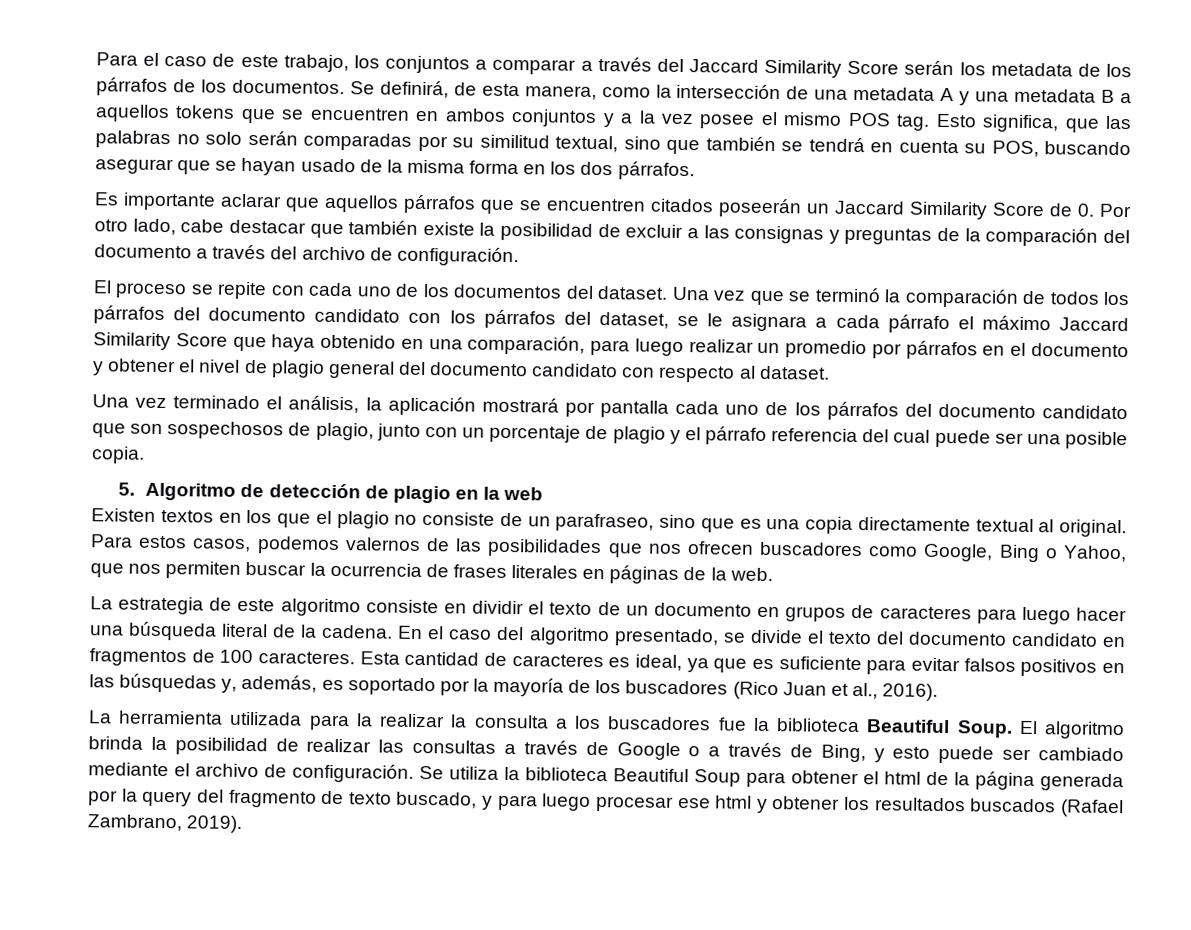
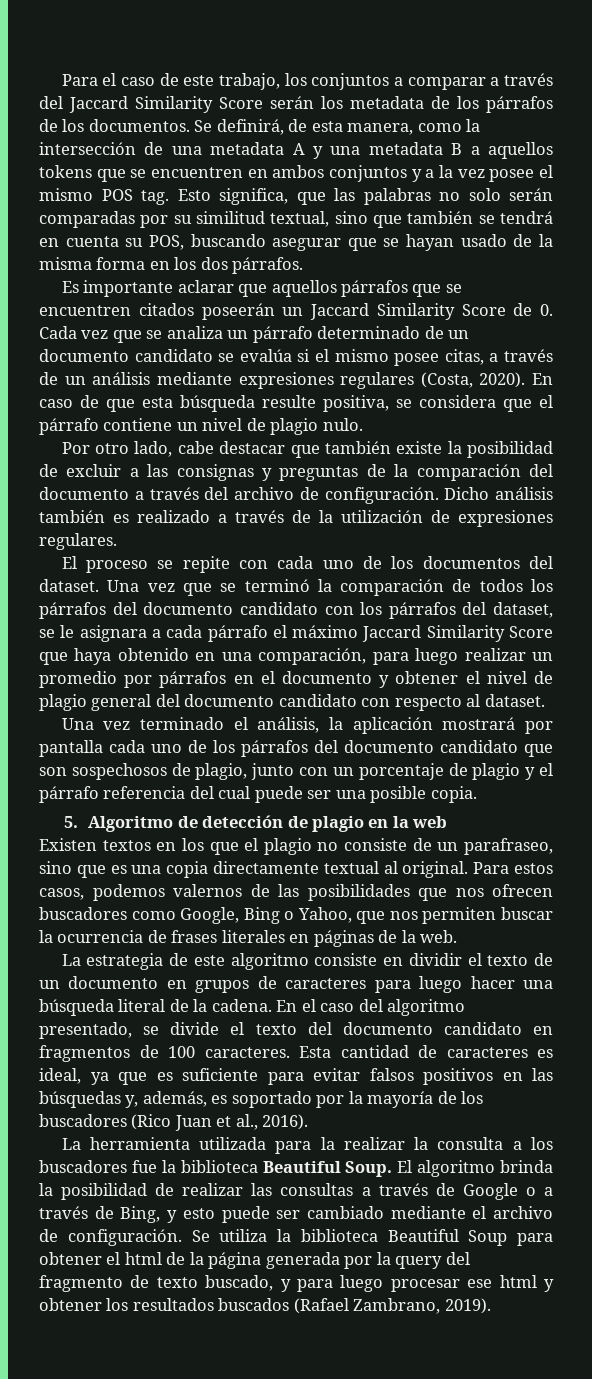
- Es importante aclarar que aquellos párrafos que se encuentren citados poseerán un Jaccard Similarity Score de 0. Por otro lado, cabe destacar que también existe la posibilidad de excluir a las consignas y preguntas de la comparación del documento a través del archivo de configuración.
+ Es importante aclarar que aquellos párrafos que se encuentren citados poseerán un Jaccard Similarity Score de 0. Cada vez que se analiza un párrafo determinado de un documento candidato se evalúa si el mismo posee citas, a través de un análisis mediante expresiones regulares (Costa, 2020). En caso de que esta búsqueda resulte positiva, se considera que el párrafo contiene un nivel de plagio nulo.
+ Por otro lado, cabe destacar que también existe la posibilidad de excluir a las consignas y preguntas de la comparación del documento a través del archivo de configuración. Dicho análisis también es realizado a través de la utilización de expresiones regulares.

